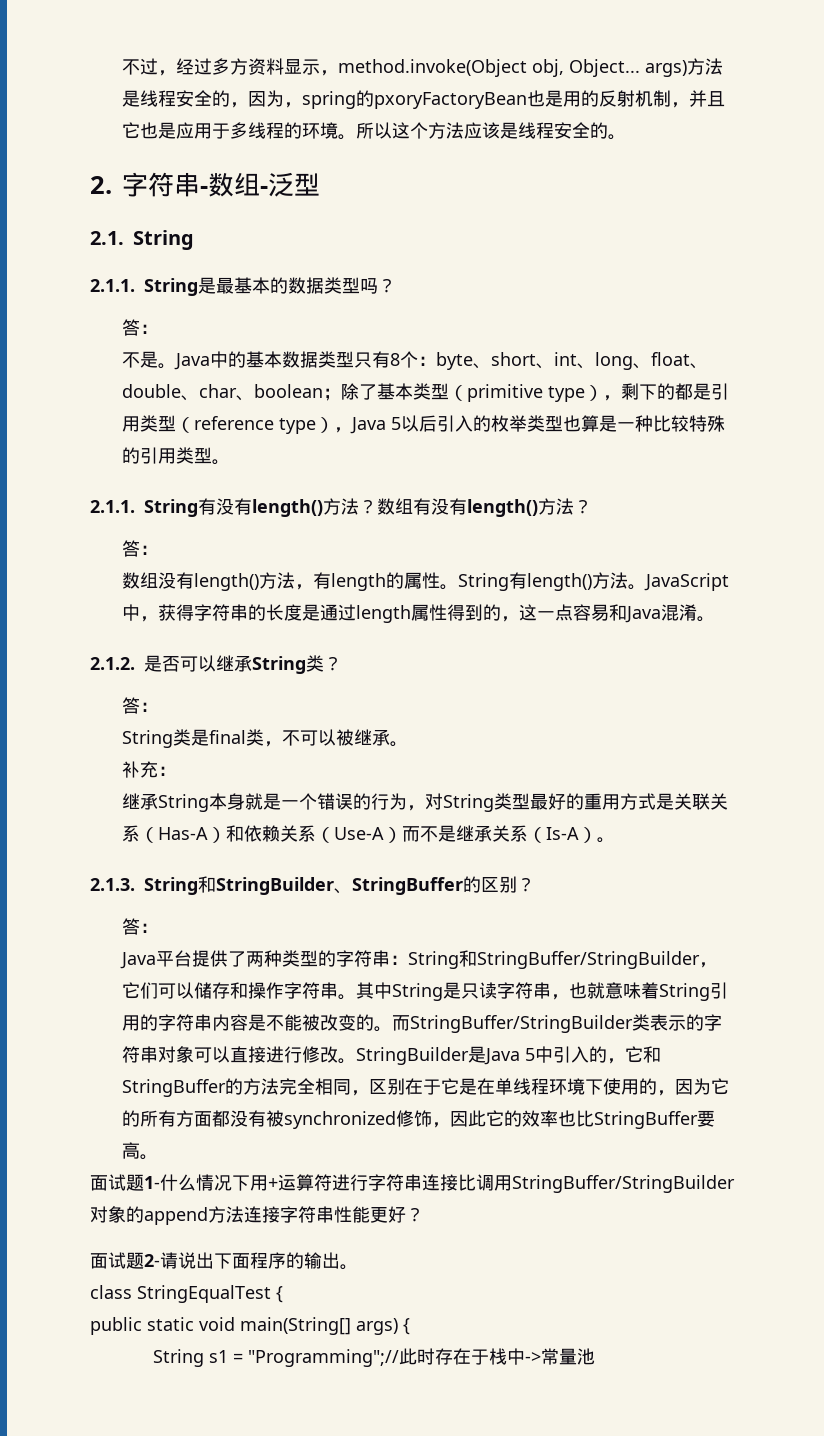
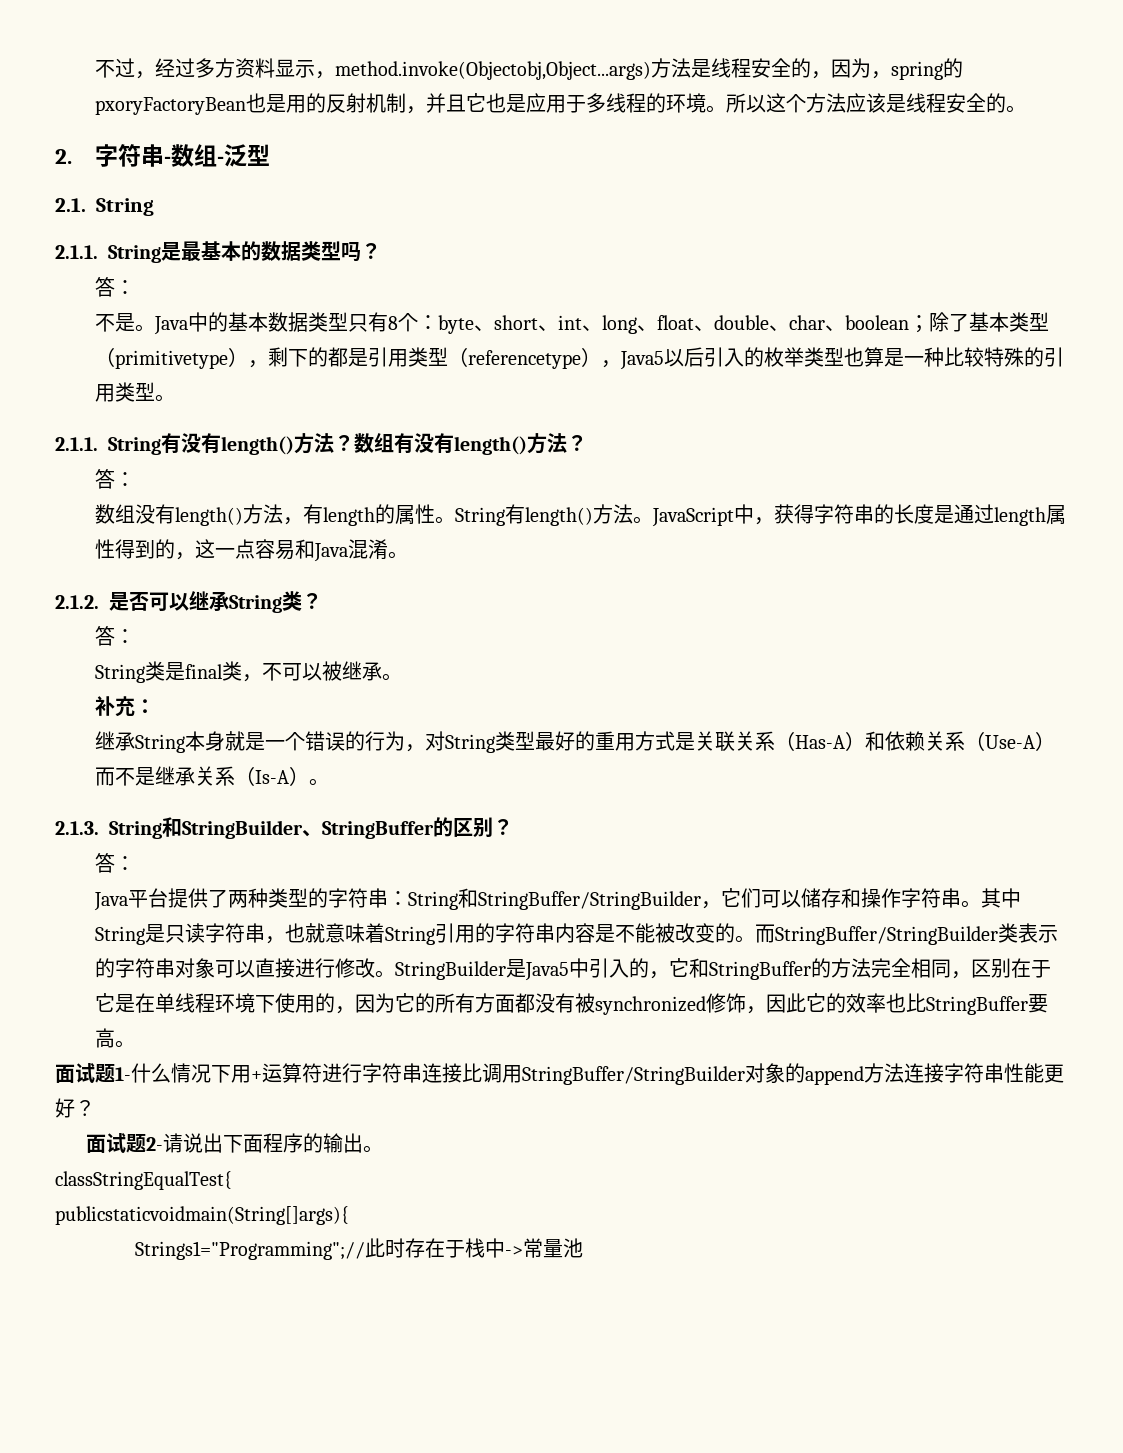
- 不过，经过多方资料显示，method.invoke(Object obj, Object... args)方法是线程安全的，因为，spring的pxoryFactoryBean也是用的反射机制，并且它也是应用于多线程的环境。
+ 不过，经过多方资料显示，method.invoke(Objectobj,Object...args)方法是线程安全的，因为，spring的pxoryFactoryBean也是用的反射机制，并且它也是应用于多线程的环境。
- Java中的基本数据类型只有8个：byte、short、int、long、float、double、char、boolean；除了基本类型（primitive type），剩下的都是引用类型（reference type），Java 5以后引入的枚举类型也算是一种比较特殊的引用类型。
+ Java中的基本数据类型只有8个：byte、short、int、long、float、double、char、boolean；除了基本类型（primitivetype），剩下的都是引用类型（referencetype），Java5以后引入的枚举类型也算是一种比较特殊的引用类型。
- StringBuilder是Java 5中引入的，它和StringBuffer的方法完全相同，区别在于它是在单线程环境下使用的，因为它的所有方面都没有被synchronized修饰，因此它的效率也比StringBuffer要高。
+ StringBuilder是Java5中引入的，它和StringBuffer的方法完全相同，区别在于它是在单线程环境下使用的，因为它的所有方面都没有被synchronized修饰，因此它的效率也比StringBuffer要高。
- class StringEqualTest {
- public static void main(String[] args) {
- String s1 = "Programming";//此时存在于栈中->常量池
+ classStringEqualTest{
+ publicstaticvoidmain(String[]args){
+ Strings1="Programming";//此时存在于栈中->常量池

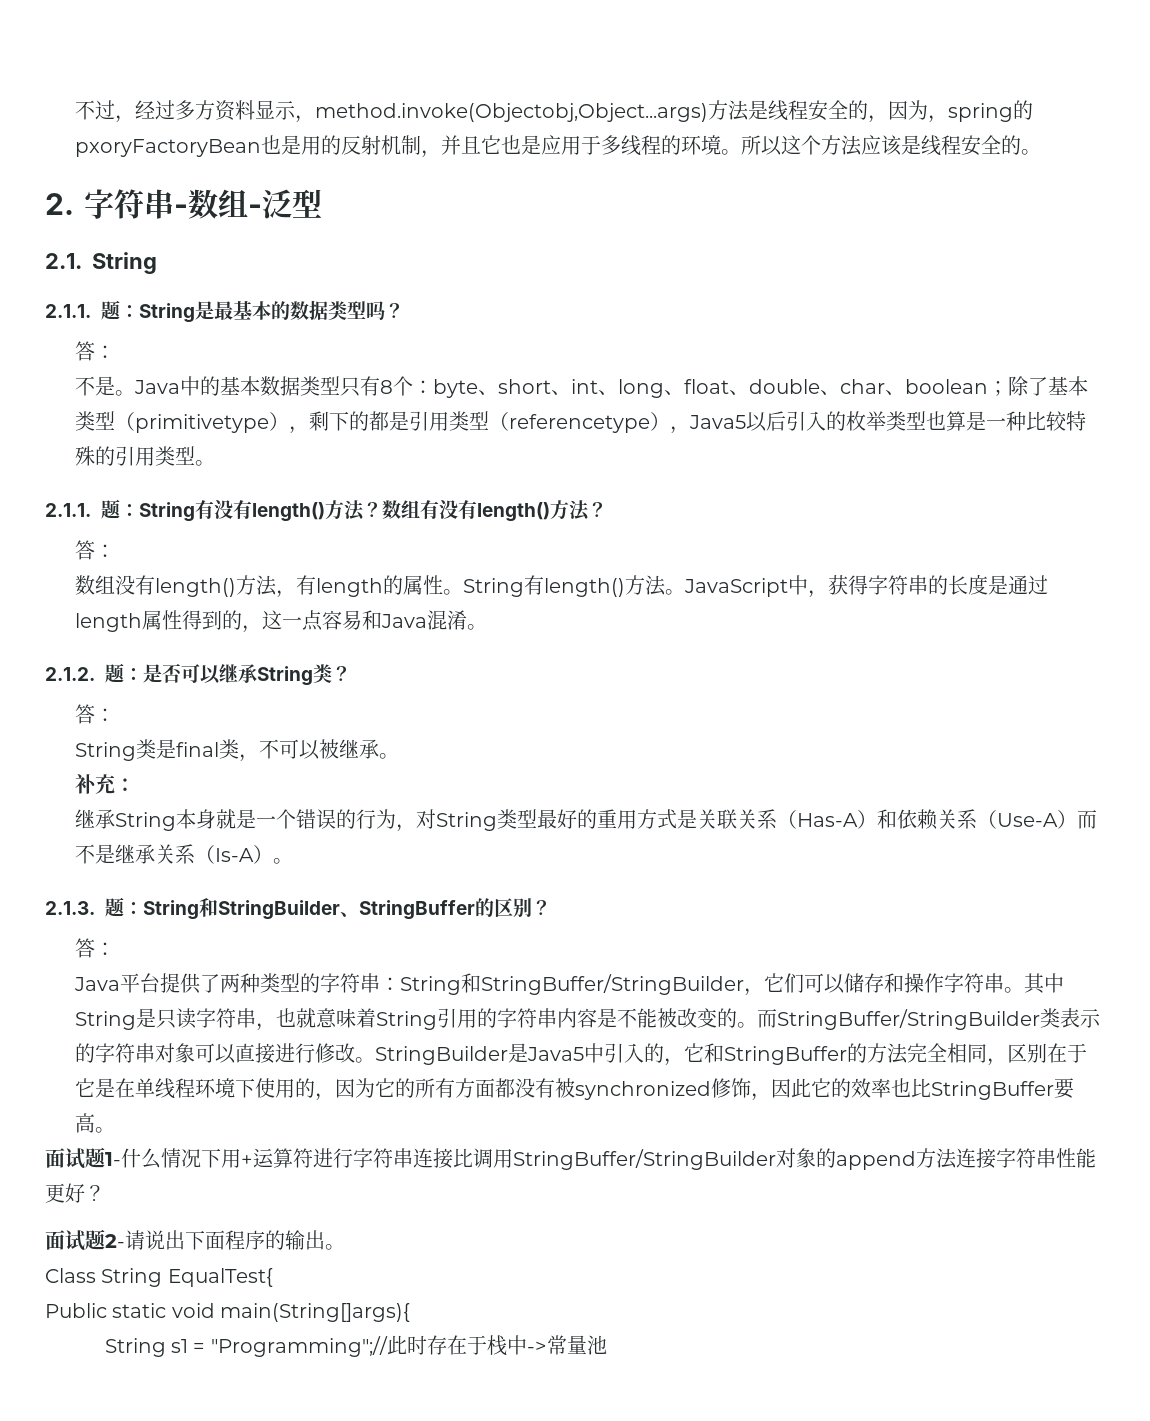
- 2.1.1. String是最基本的数据类型吗？
+ 2.1.1.题：String是最基本的数据类型吗？
- 2.1.1. String有没有length()方法？
+ 2.1.1.题：String有没有length()方法？
- 2.1.2.是否可以继承String类？
+ 2.1.2.题：是否可以继承String类？
- 2.1.3. String和StringBuilder、StringBuffer的区别？
+ 2.1.3.题：String和StringBuilder、StringBuffer的区别？
- classStringEqualTest{
- publicstaticvoidmain(String[]args){
- Strings1="Programming";//此时存在于栈中->常量池
+ Class String EqualTest{
+ Public static void main(String[]args){
+ String s1 = "Programming";//此时存在于栈中->常量池

